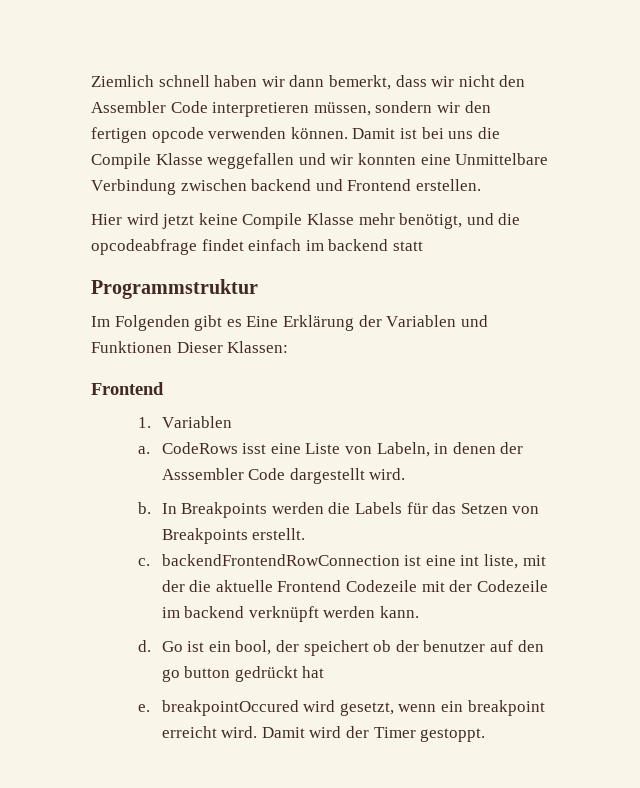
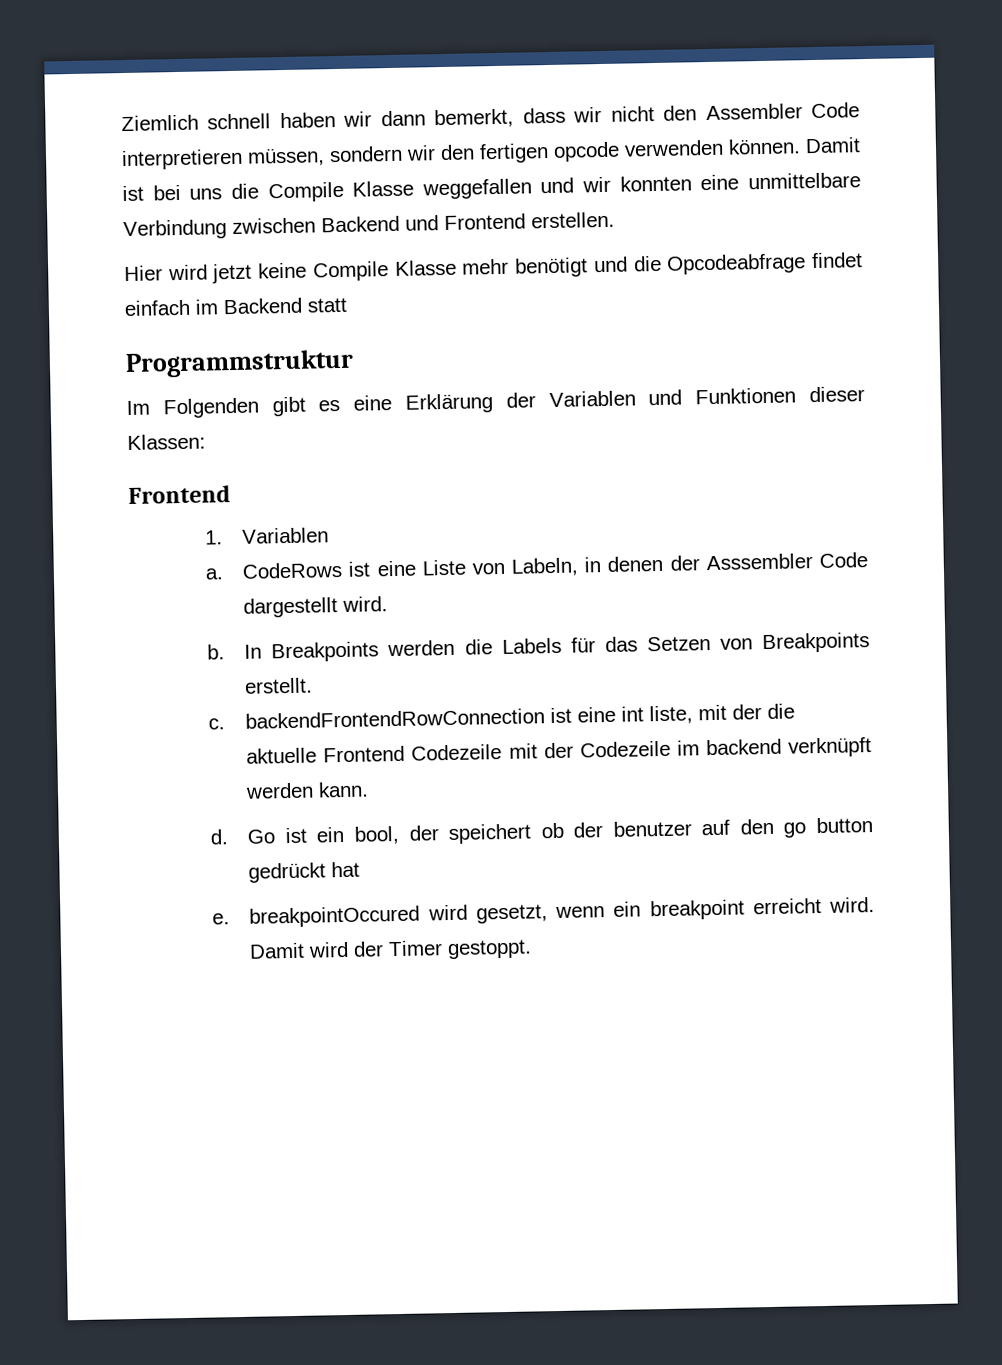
- Damit ist bei uns die Compile Klasse weggefallen und wir konnten eine Unmittelbare Verbindung zwischen backend und Frontend erstellen.
+ Damit ist bei uns die Compile Klasse weggefallen und wir konnten eine unmittelbare Verbindung zwischen Backend und Frontend erstellen.
- Hier wird jetzt keine Compile Klasse mehr benötigt, und die opcodeabfrage findet einfach im backend statt
+ Hier wird jetzt keine Compile Klasse mehr benötigt und die Opcodeabfrage findet einfach im Backend statt
- Im Folgenden gibt es Eine Erklärung der Variablen und Funktionen Dieser Klassen:
+ Im Folgenden gibt es eine Erklärung der Variablen und Funktionen dieser Klassen:
- CodeRows isst eine Liste von Labeln, in denen der Asssembler Code dargestellt wird.
+ CodeRows ist eine Liste von Labeln, in denen der Asssembler Code dargestellt wird.

